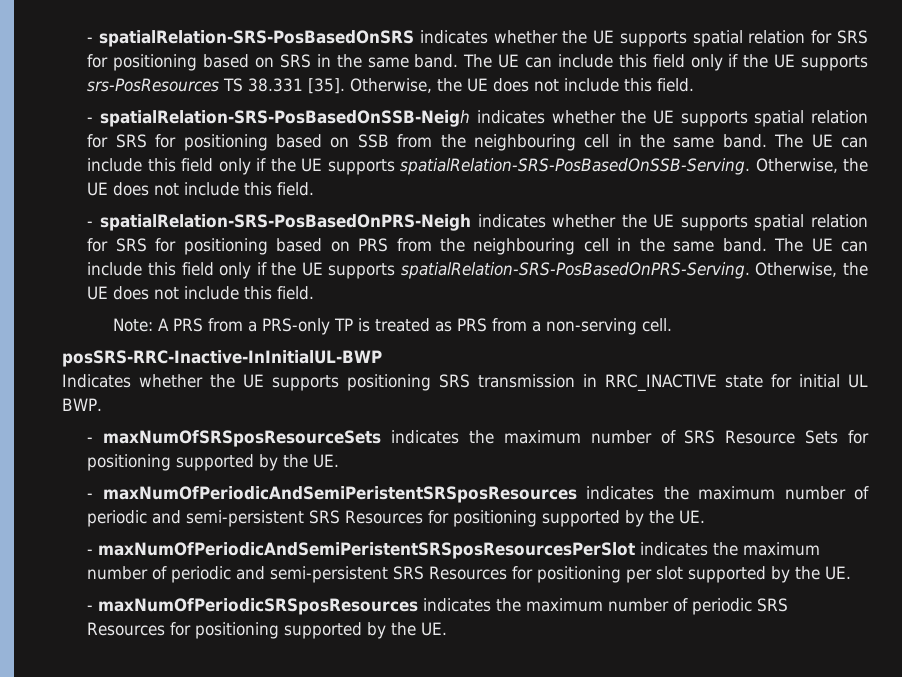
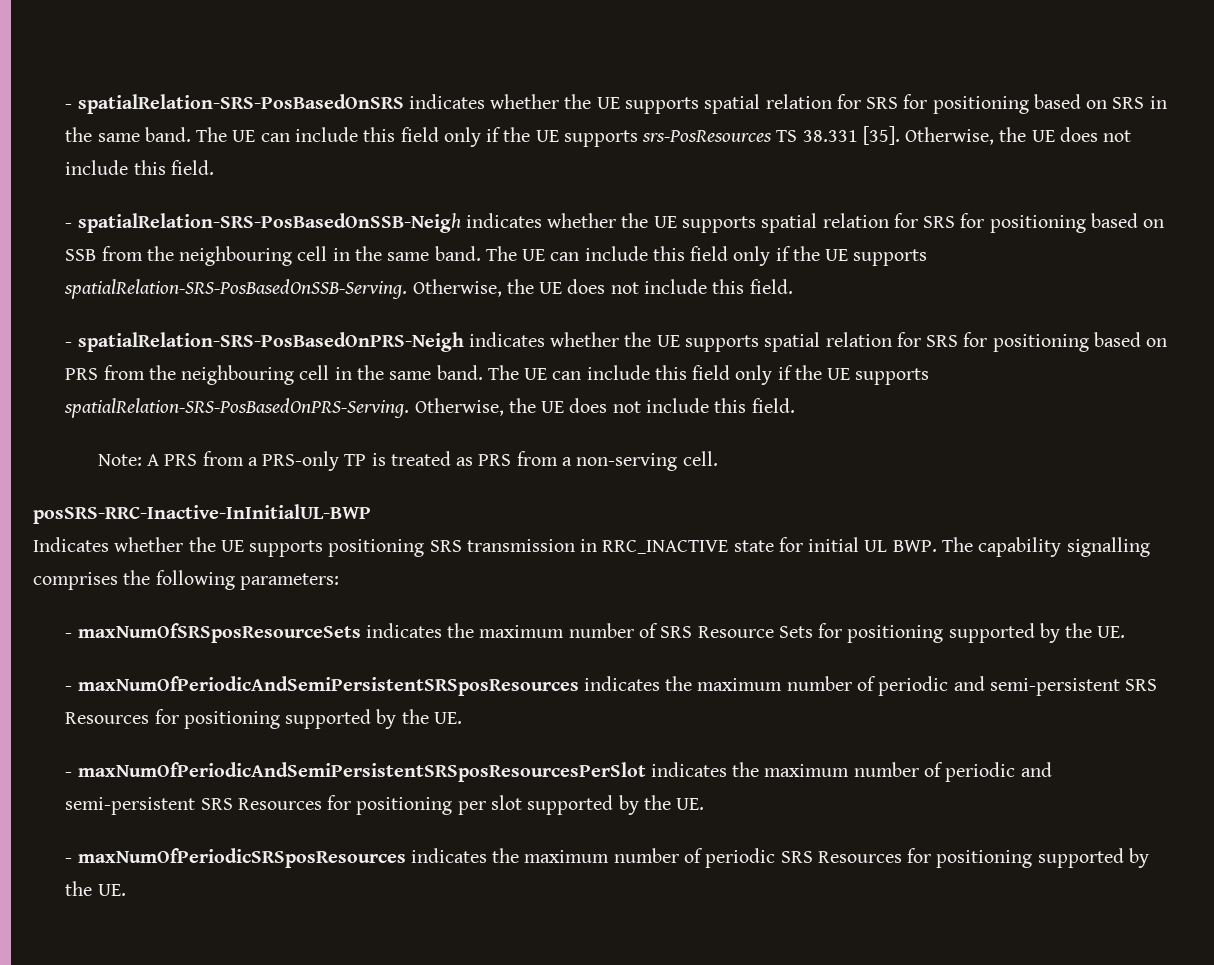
- Indicates whether the UE supports positioning SRS transmission in RRC_INACTIVE state for initial UL BWP.
+ Indicates whether the UE supports positioning SRS transmission in RRC_INACTIVE state for initial UL BWP. The capability signalling comprises the following parameters:
- - maxNumOfPeriodicAndSemiPeristentSRSposResources indicates the maximum number of periodic and semi-persistent SRS Resources for positioning supported by the UE.
+ - maxNumOfPeriodicAndSemiPersistentSRSposResources indicates the maximum number of periodic and semi-persistent SRS Resources for positioning supported by the UE.
- - maxNumOfPeriodicAndSemiPeristentSRSposResourcesPerSlot indicates the maximum number of periodic and semi-persistent SRS Resources for positioning per slot supported by the UE.
+ - maxNumOfPeriodicAndSemiPersistentSRSposResourcesPerSlot indicates the maximum number of periodic and semi-persistent SRS Resources for positioning per slot supported by the UE.

